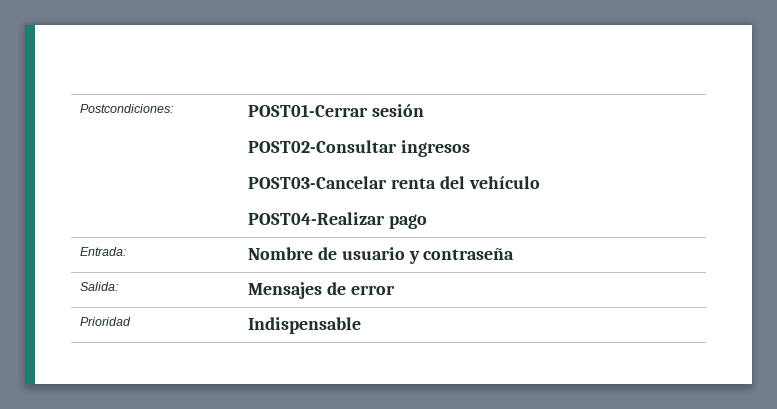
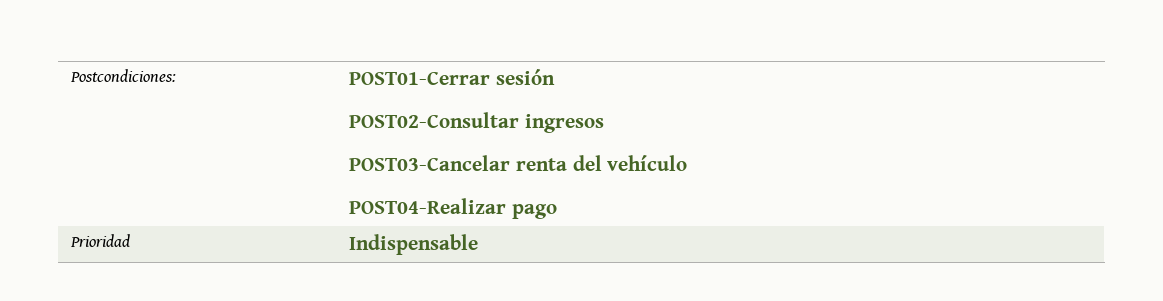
- Entrada: | Nombre de usuario y contraseña
- Salida: | Mensajes de error

